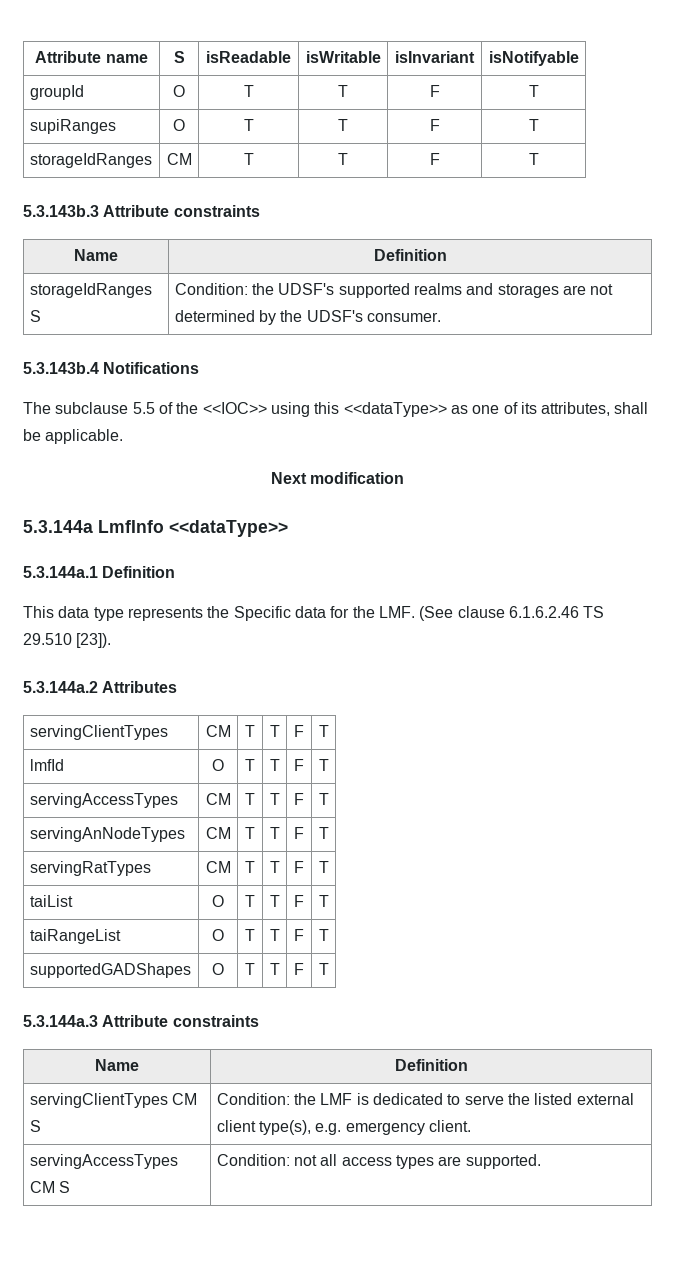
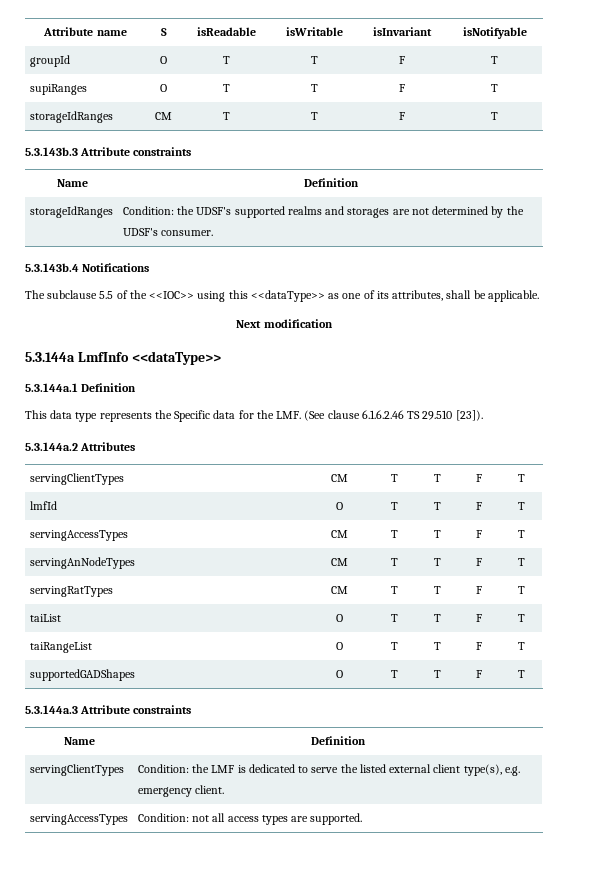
- storageIdRanges S | Condition: the UDSF's supported realms and storages are not determined by the UDSF's consumer.
+ storageIdRanges | Condition: the UDSF's supported realms and storages are not determined by the UDSF's consumer.
- servingClientTypes CM S | Condition: the LMF is dedicated to serve the listed external client type(s), e.g. emergency client.
+ servingClientTypes | Condition: the LMF is dedicated to serve the listed external client type(s), e.g. emergency client.
- servingAccessTypes CM S | Condition: not all access types are supported.
+ servingAccessTypes | Condition: not all access types are supported.

